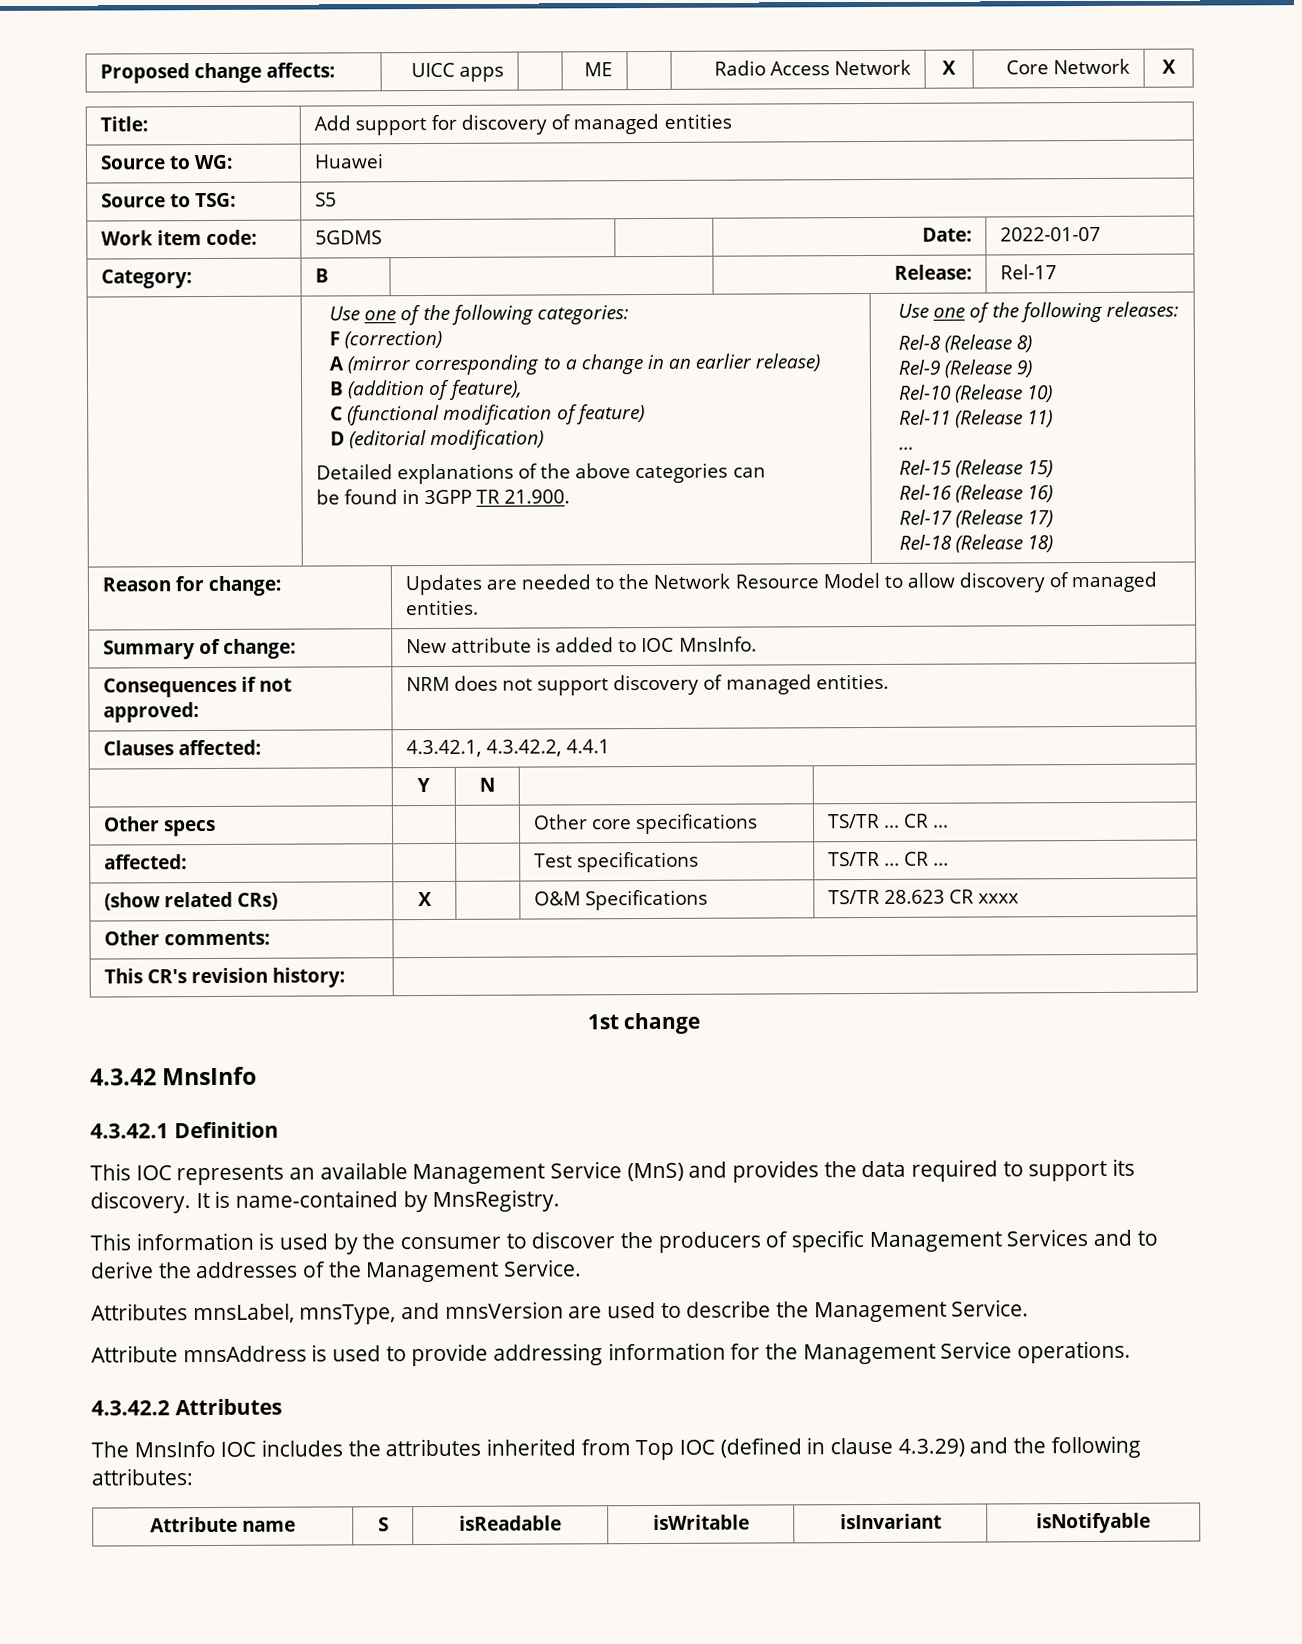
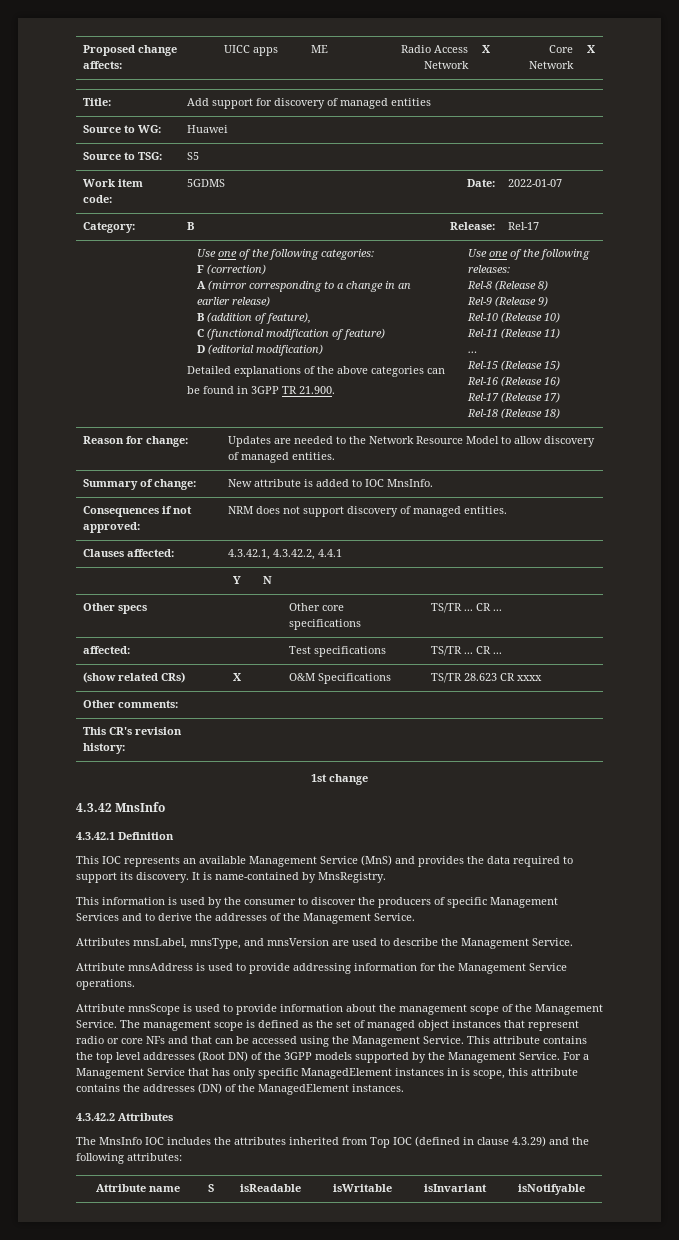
+ Attribute mnsScope is used to provide information about the management scope of the Management Service. The management scope is defined as the set of managed object instances that represent radio or core NFs and that can be accessed using the Management Service. This attribute contains the top level addresses (Root DN) of the 3GPP models supported by the Management Service. For a Management Service that has only specific ManagedElement instances in is scope, this attribute contains the addresses (DN) of the ManagedElement instances.

